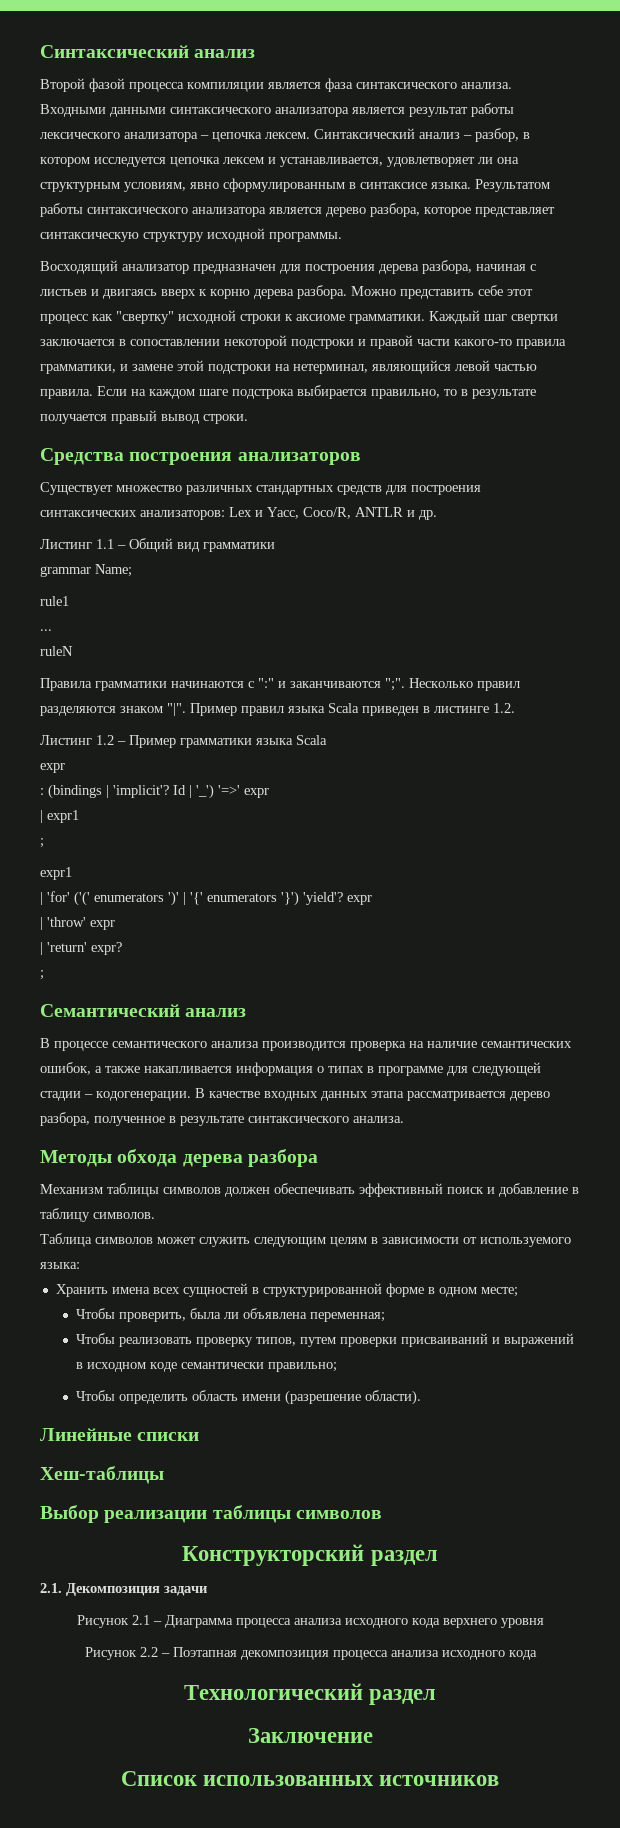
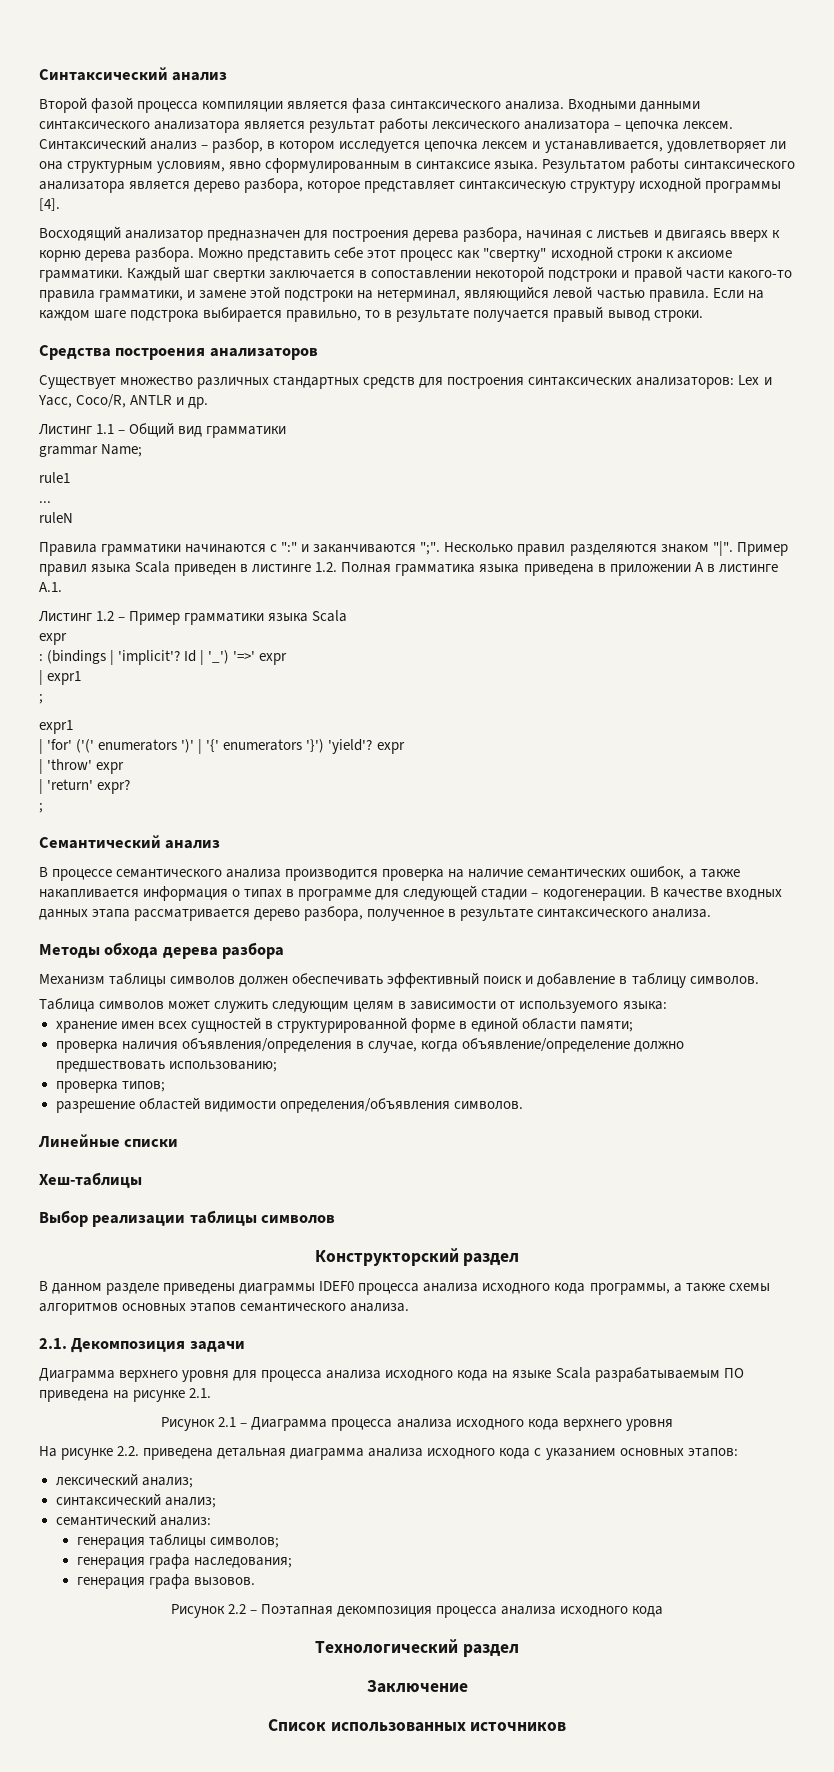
- Результатом работы синтаксического анализатора является дерево разбора, которое представляет синтаксическую структуру исходной программы.
+ Результатом работы синтаксического анализатора является дерево разбора, которое представляет синтаксическую структуру исходной программы [4].
- Пример правил языка Scala приведен в листинге 1.2.
+ Пример правил языка Scala приведен в листинге 1.2. Полная грамматика языка приведена в приложении А в листинге А.1.
- Хранить имена всех сущностей в структурированной форме в одном месте;
- Чтобы проверить, была ли объявлена переменная;
- Чтобы реализовать проверку типов, путем проверки присваиваний и выражений в исходном коде семантически правильно;
- Чтобы определить область имени (разрешение области).
+ хранение имен всех сущностей в структурированной форме в единой области памяти;
+ проверка наличия объявления/определения в случае, когда объявление/определение должно предшествовать использованию;
+ проверка типов;
+ разрешение областей видимости определения/объявления символов.
+ В данном разделе приведены диаграммы IDEF0 процесса анализа исходного кода программы, а также схемы алгоритмов основных этапов семантического анализа.
  2.1. Декомпозиция задачи
+ Диаграмма верхнего уровня для процесса анализа исходного кода на языке Scala разрабатываемым ПО приведена на рисунке 2.1.
+ На рисунке 2.2. приведена детальная диаграмма анализа исходного кода с указанием основных этапов:
+ лексический анализ;
+ синтаксический анализ;
+ семантический анализ:
+ генерация таблицы символов;
+ генерация графа наследования;
+ генерация графа вызовов.

